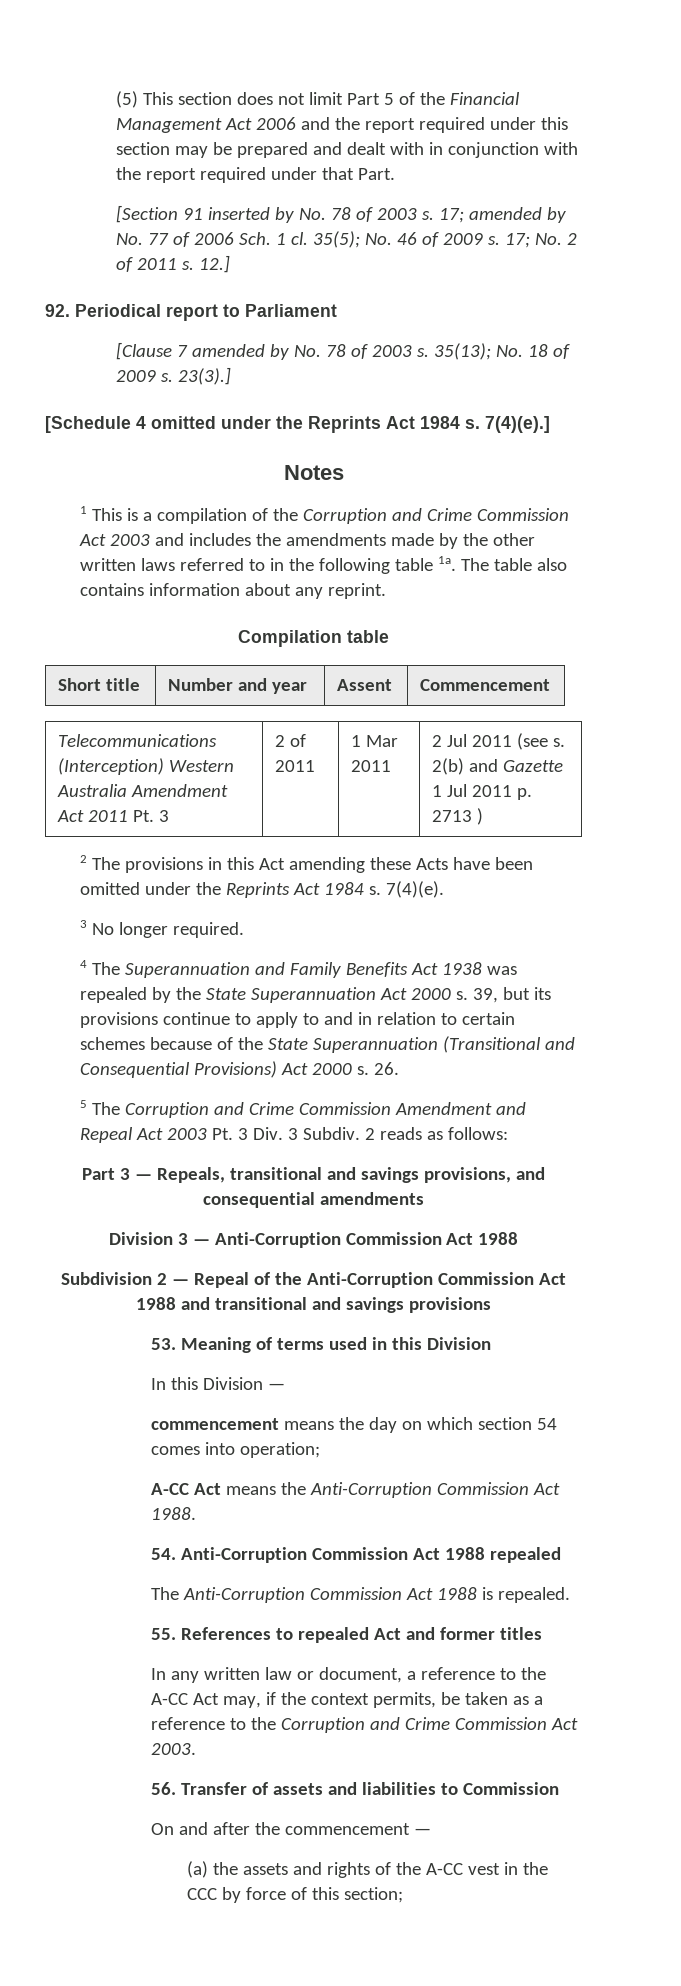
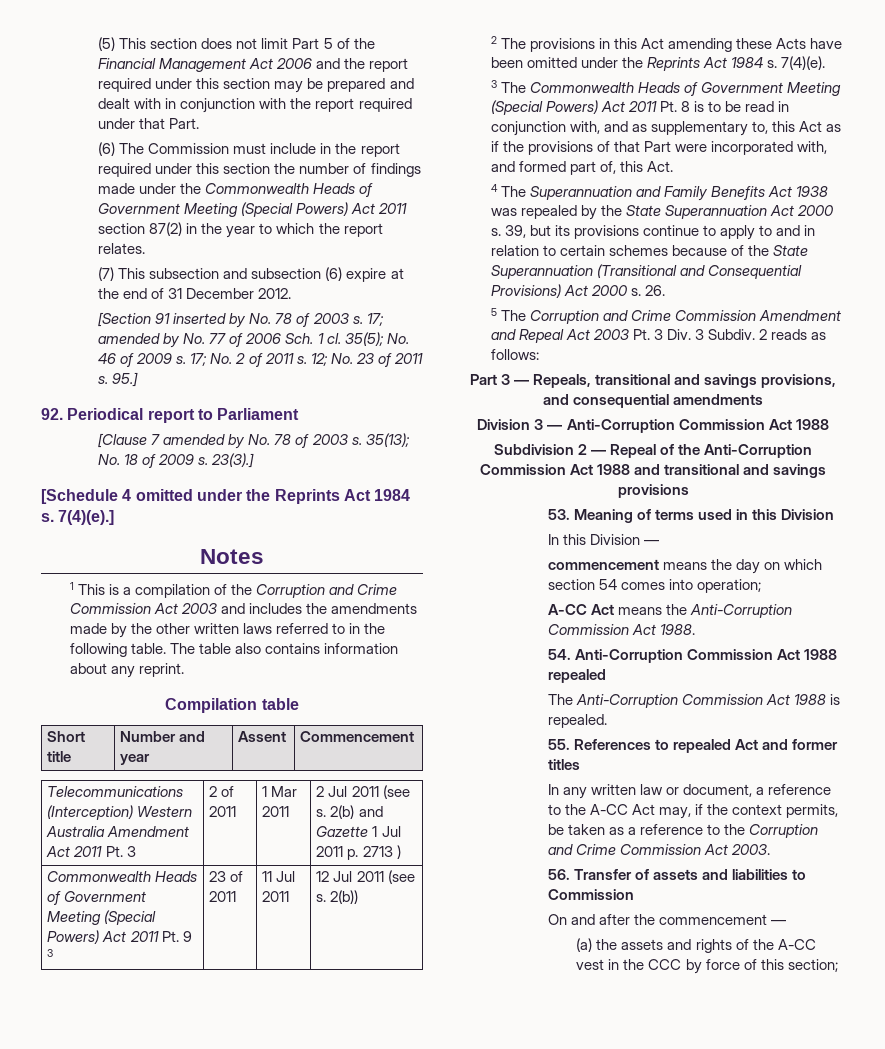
+ (6) The Commission must include in the report required under this section the number of findings made under the Commonwealth Heads of Government Meeting (Special Powers) Act 2011 section 87(2) in the year to which the report relates.
+ (7) This subsection and subsection (6) expire at the end of 31 December 2012.
- 12.]
+ 12; No. 23 of 2011 s. 95.]
- 1 This is a compilation of the Corruption and Crime Commission Act 2003 and includes the amendments made by the other written laws referred to in the following table 1a.
+ 1 This is a compilation of the Corruption and Crime Commission Act 2003 and includes the amendments made by the other written laws referred to in the following table.
+ Commonwealth Heads of Government Meeting (Special Powers) Act 2011 Pt. 9 3 | 23 of 2011 | 11 Jul 2011 | 12 Jul 2011 (see s. 2(b))
- 3 No longer required.
+ 3 The Commonwealth Heads of Government Meeting (Special Powers) Act 2011 Pt. 8 is to be read in conjunction with, and as supplementary to, this Act as if the provisions of that Part were incorporated with, and formed part of, this Act.

